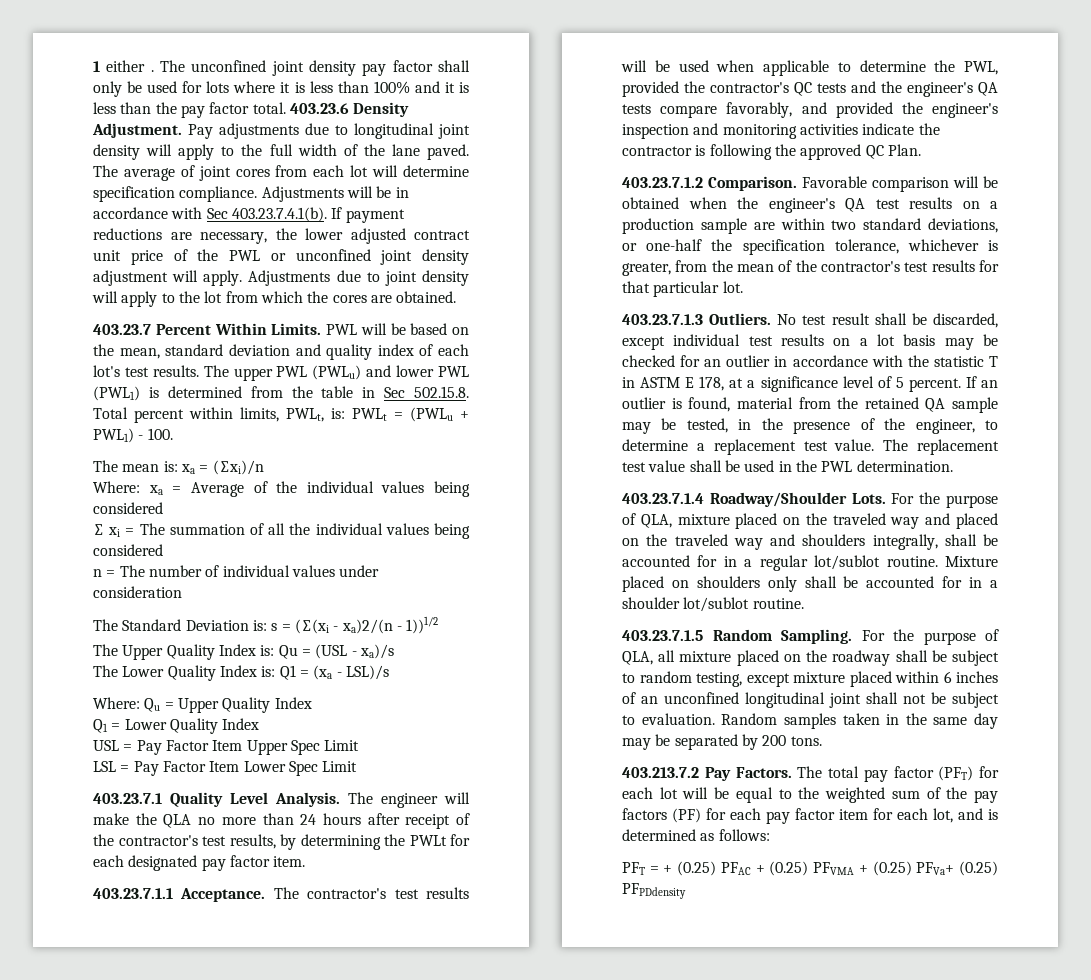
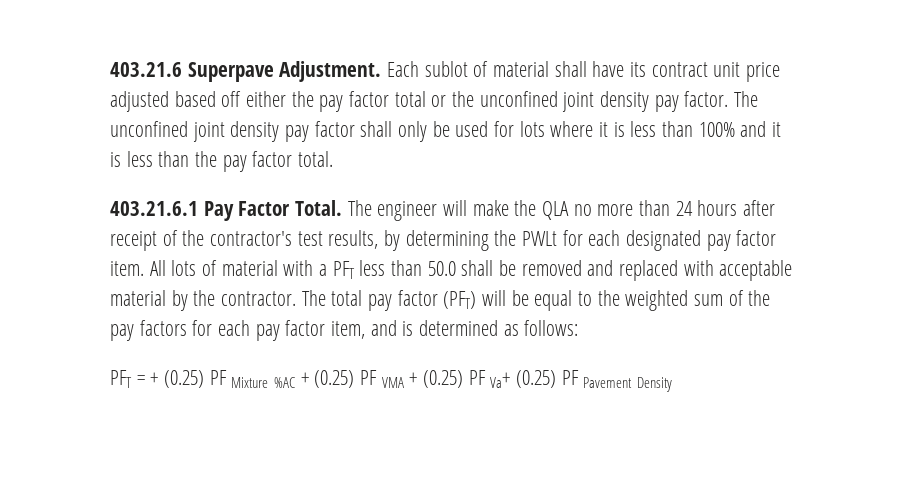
- 1 either .
+ 403.21.6 Superpave Adjustment. Each sublot of material shall have its contract unit price adjusted based off either the pay factor total or the unconfined joint density pay factor.
- The unconfined joint density pay factor shall only be used for lots where it is less than 100% and it is less than the pay factor total. 403.23.6 Density Adjustment. Pay adjustments due to longitudinal joint density will apply to the full width of the lane paved. The average of joint cores from each lot will determine specification compliance. Adjustments will be in accordance with Sec 403.23.7.4.1(b). If payment reductions are necessary, the lower adjusted contract unit price of the PWL or unconfined joint density adjustment will apply. Adjustments due to joint density will apply to the lot from which the cores are obtained.
- 403.23.7 Percent Within Limits. PWL will be based on the mean, standard deviation and quality index of each lot's test results. The upper PWL (PWLu) and lower PWL (PWL1) is determined from the table in Sec 502.15.8. Total percent within limits, PWLt, is: PWLt = (PWLu + PWL1) - 100.
- The mean is: xa = (∑xi)/n
- Where: xa = Average of the individual values being considered
- ∑ xi = The summation of all the individual values being considered
- n = The number of individual values under consideration
- The Standard Deviation is: s = (∑(xi - xa)2/(n - 1))1/2
- The Upper Quality Index is: Qu = (USL - xa)/s
- The Lower Quality Index is: Q1 = (xa - LSL)/s
- Where: Qu = Upper Quality Index
- Q1 = Lower Quality Index
- USL = Pay Factor Item Upper Spec Limit
- LSL = Pay Factor Item Lower Spec Limit
- 403.23.7.1 Quality Level Analysis.
+ The unconfined joint density pay factor shall only be used for lots where it is less than 100% and it is less than the pay factor total.
+ 403.21.6.1 Pay Factor Total.
- The engineer will make the QLA no more than 24 hours after receipt of the contractor's test results, by determining the PWLt for each designated pay factor item.
- 403.23.7.1.1 Acceptance. The contractor's test results will be used when applicable to determine the PWL, provided the contractor's QC tests and the engineer's QA tests compare favorably, and provided the engineer's inspection and monitoring activities indicate the contractor is following the approved QC Plan.
- 403.23.7.1.2 Comparison. Favorable comparison will be obtained when the engineer's QA test results on a production sample are within two standard deviations, or one-half the specification tolerance, whichever is greater, from the mean of the contractor's test results for that particular lot.
- 403.23.7.1.3 Outliers. No test result shall be discarded, except individual test results on a lot basis may be checked for an outlier in accordance with the statistic T in ASTM E 178, at a significance level of 5 percent. If an outlier is found, material from the retained QA sample may be tested, in the presence of the engineer, to determine a replacement test value. The replacement test value shall be used in the PWL determination.
- 403.23.7.1.4 Roadway/Shoulder Lots. For the purpose of QLA, mixture placed on the traveled way and placed on the traveled way and shoulders integrally, shall be accounted for in a regular lot/sublot routine. Mixture placed on shoulders only shall be accounted for in a shoulder lot/sublot routine.
- 403.23.7.1.5 Random Sampling. For the purpose of QLA, all mixture placed on the roadway shall be subject to random testing, except mixture placed within 6 inches of an unconfined longitudinal joint shall not be subject to evaluation. Random samples taken in the same day may be separated by 200 tons.
- 403.213.7.2 Pay Factors.
+ The engineer will make the QLA no more than 24 hours after receipt of the contractor's test results, by determining the PWLt for each designated pay factor item. All lots of material with a PFT less than 50.0 shall be removed and replaced with acceptable material by the contractor.
- The total pay factor (PFT) for each lot will be equal to the weighted sum of the pay factors (PF) for each pay factor item for each lot, and is determined as follows:
+ The total pay factor (PFT) will be equal to the weighted sum of the pay factors for each pay factor item, and is determined as follows:
- PFT = + (0.25) PFAC + (0.25) PFVMA + (0.25) PFVa+ (0.25) PFPDdensity
+ PFT = + (0.25) PF Mixture %AC + (0.25) PF VMA + (0.25) PF Va+ (0.25) PF Pavement Density

